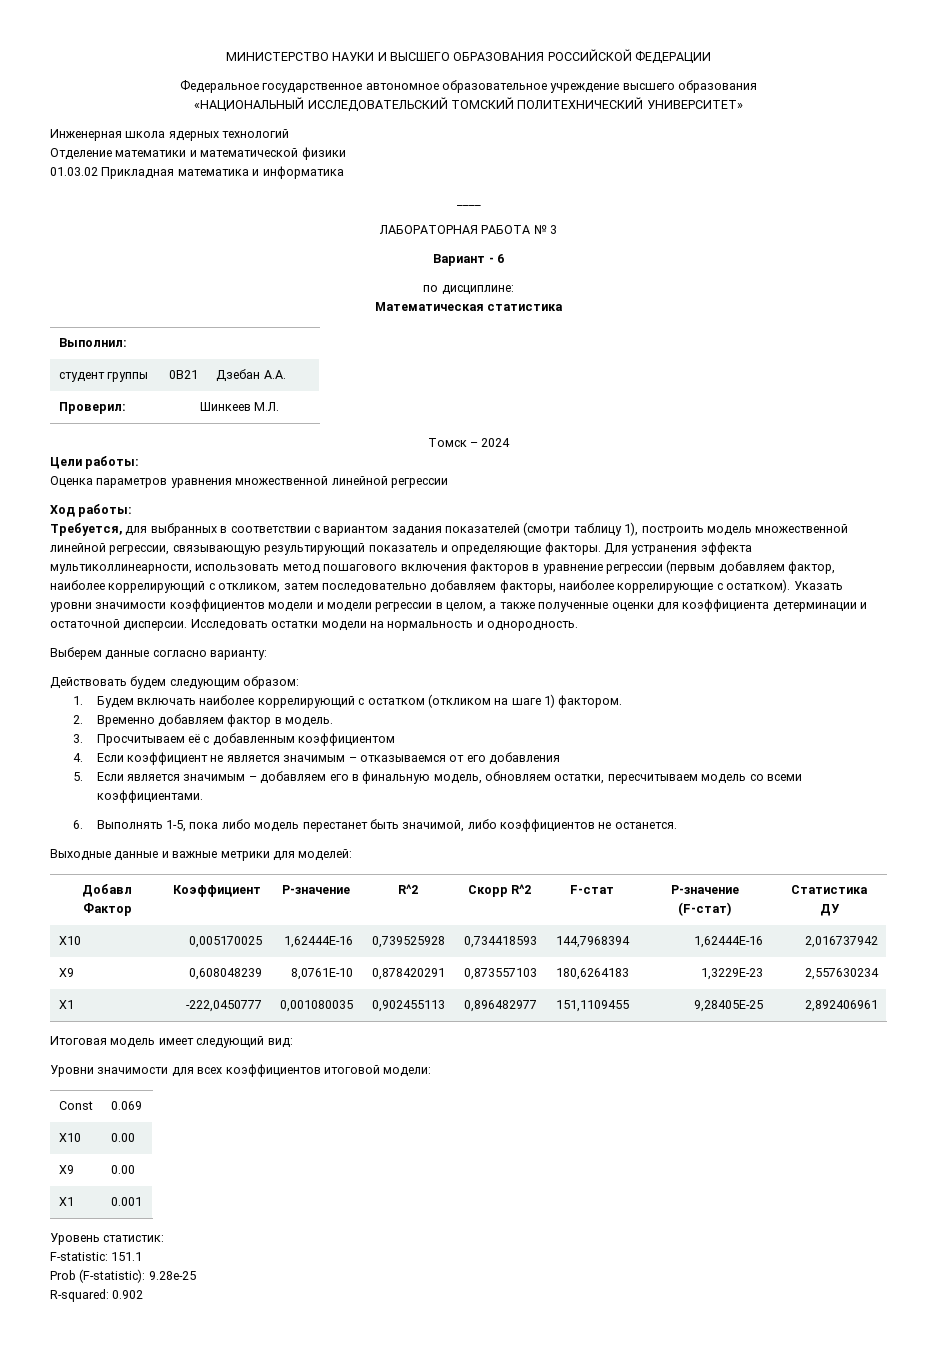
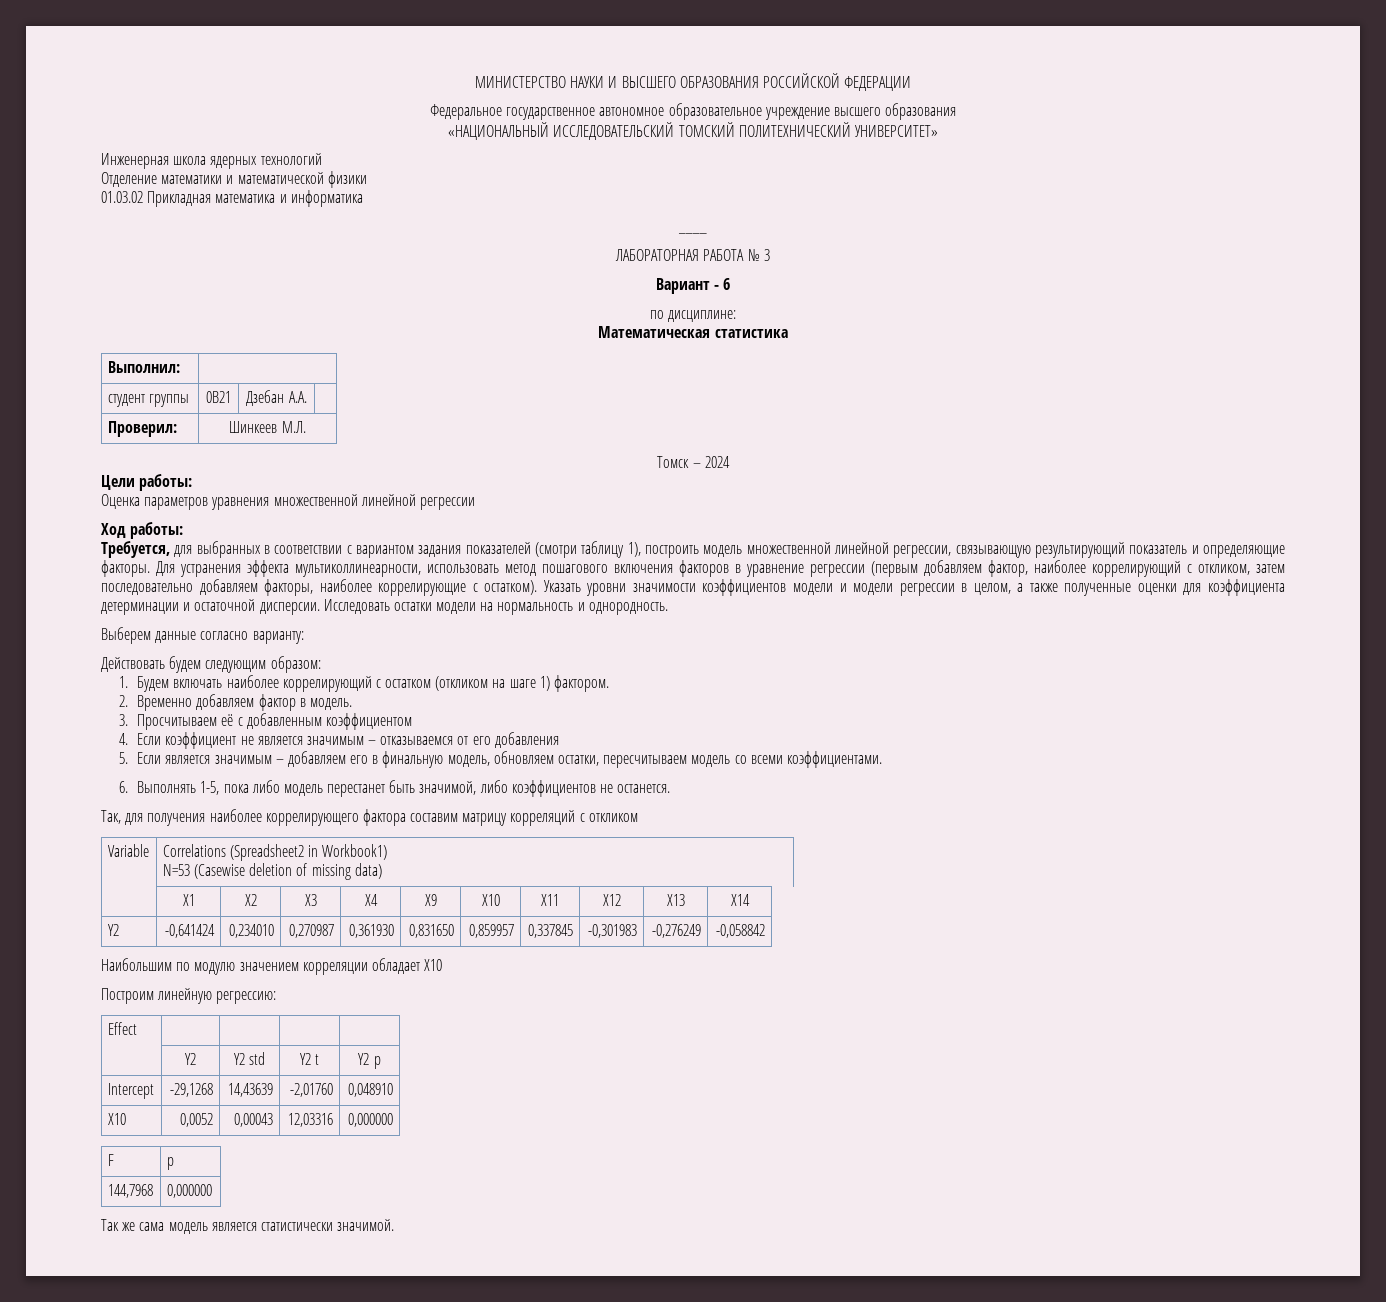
- Выходные данные и важные метрики для моделей:
- Добавл Фактор | Коэффициент | P-значение | R^2 | Скорр R^2 | F-стат | P-значение (F-стат) | Статистика ДУ
- X10 | 0,005170025 | 1,62444E-16 | 0,739525928 | 0,734418593 | 144,7968394 | 1,62444E-16 | 2,016737942
- X9 | 0,608048239 | 8,0761E-10 | 0,878420291 | 0,873557103 | 180,6264183 | 1,3229E-23 | 2,557630234
- X1 | -222,0450777 | 0,001080035 | 0,902455113 | 0,896482977 | 151,1109455 | 9,28405E-25 | 2,892406961
- Итоговая модель имеет следующий вид:
- Уровни значимости для всех коэффициентов итоговой модели:
- Const | 0.069
- X10 | 0.00
- X9 | 0.00
- X1 | 0.001
- Уровень статистик:
- F-statistic: 151.1
- Prob (F-statistic): 9.28e-25
- R-squared: 0.902
+ Так, для получения наиболее коррелирующего фактора составим матрицу корреляций с откликом
+ Variable | Correlations (Spreadsheet2 in Workbook1)
+ N=53 (Casewise deletion of missing data)
+ | X1 | X2 | X3 | X4 | X9 | X10 | X11 | X12 | X13 | X14
+ Y2 | -0,641424 | 0,234010 | 0,270987 | 0,361930 | 0,831650 | 0,859957 | 0,337845 | -0,301983 | -0,276249 | -0,058842
+ Наибольшим по модулю значением корреляции обладает X10
+ Построим линейную регрессию:
+ Effect | | | |
+ | Y2 | Y2 std | Y2 t | Y2 p
+ Intercept | -29,1268 | 14,43639 | -2,01760 | 0,048910
+ X10 | 0,0052 | 0,00043 | 12,03316 | 0,000000
+ F | p
+ 144,7968 | 0,000000
+ Так же сама модель является статистически значимой.

